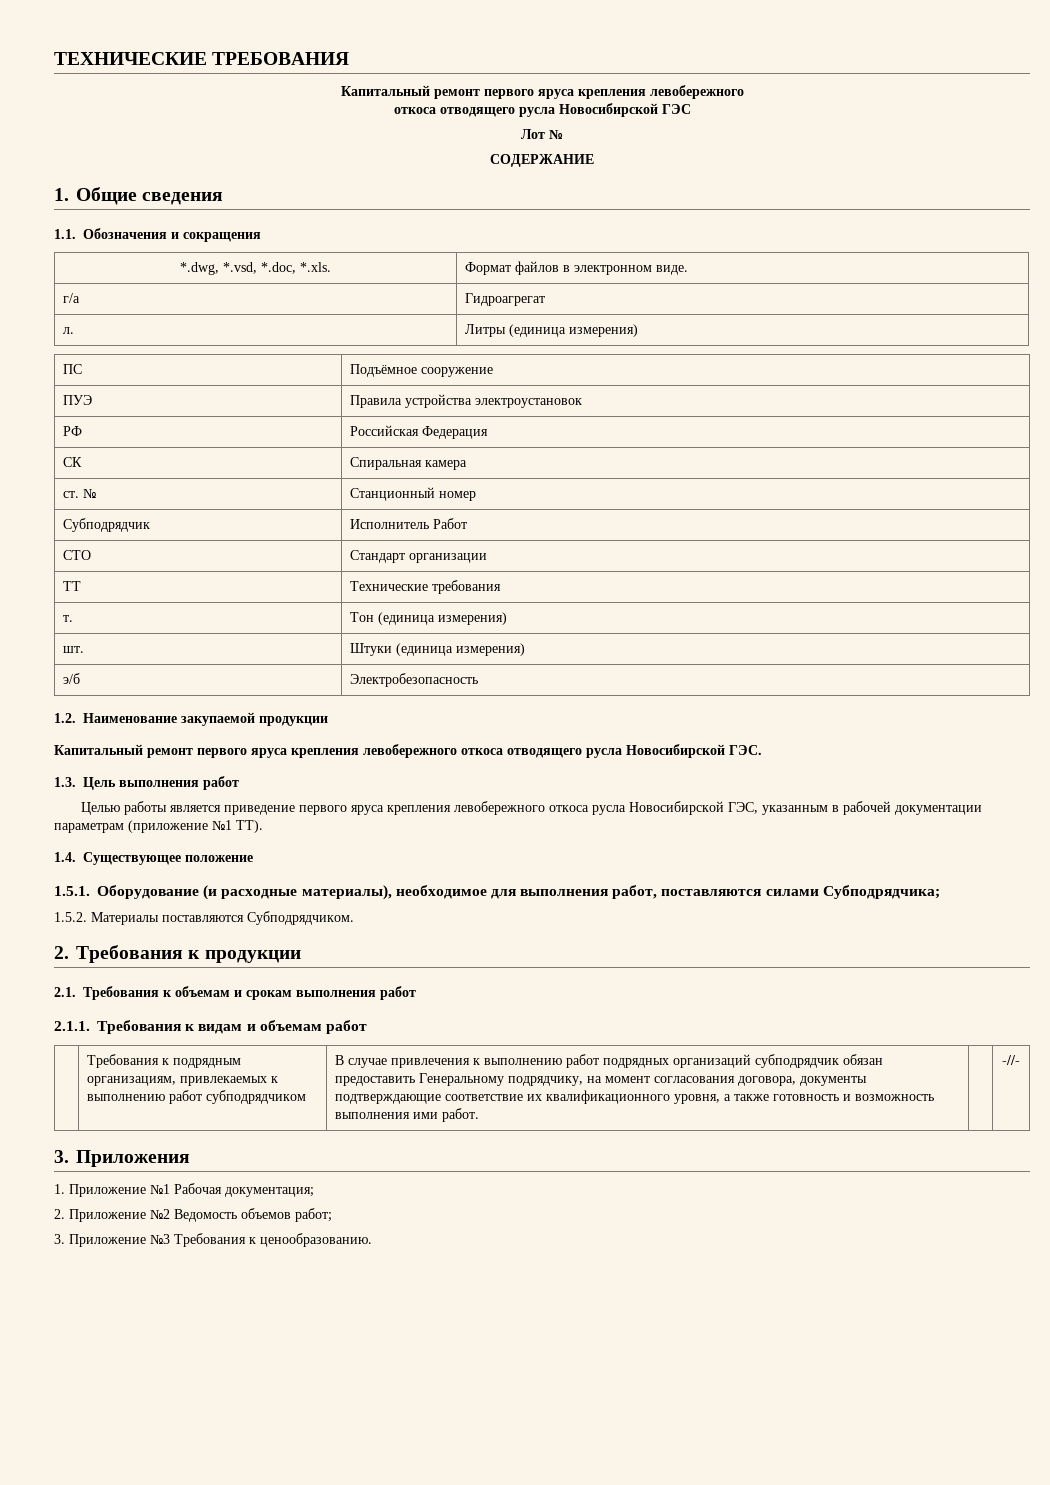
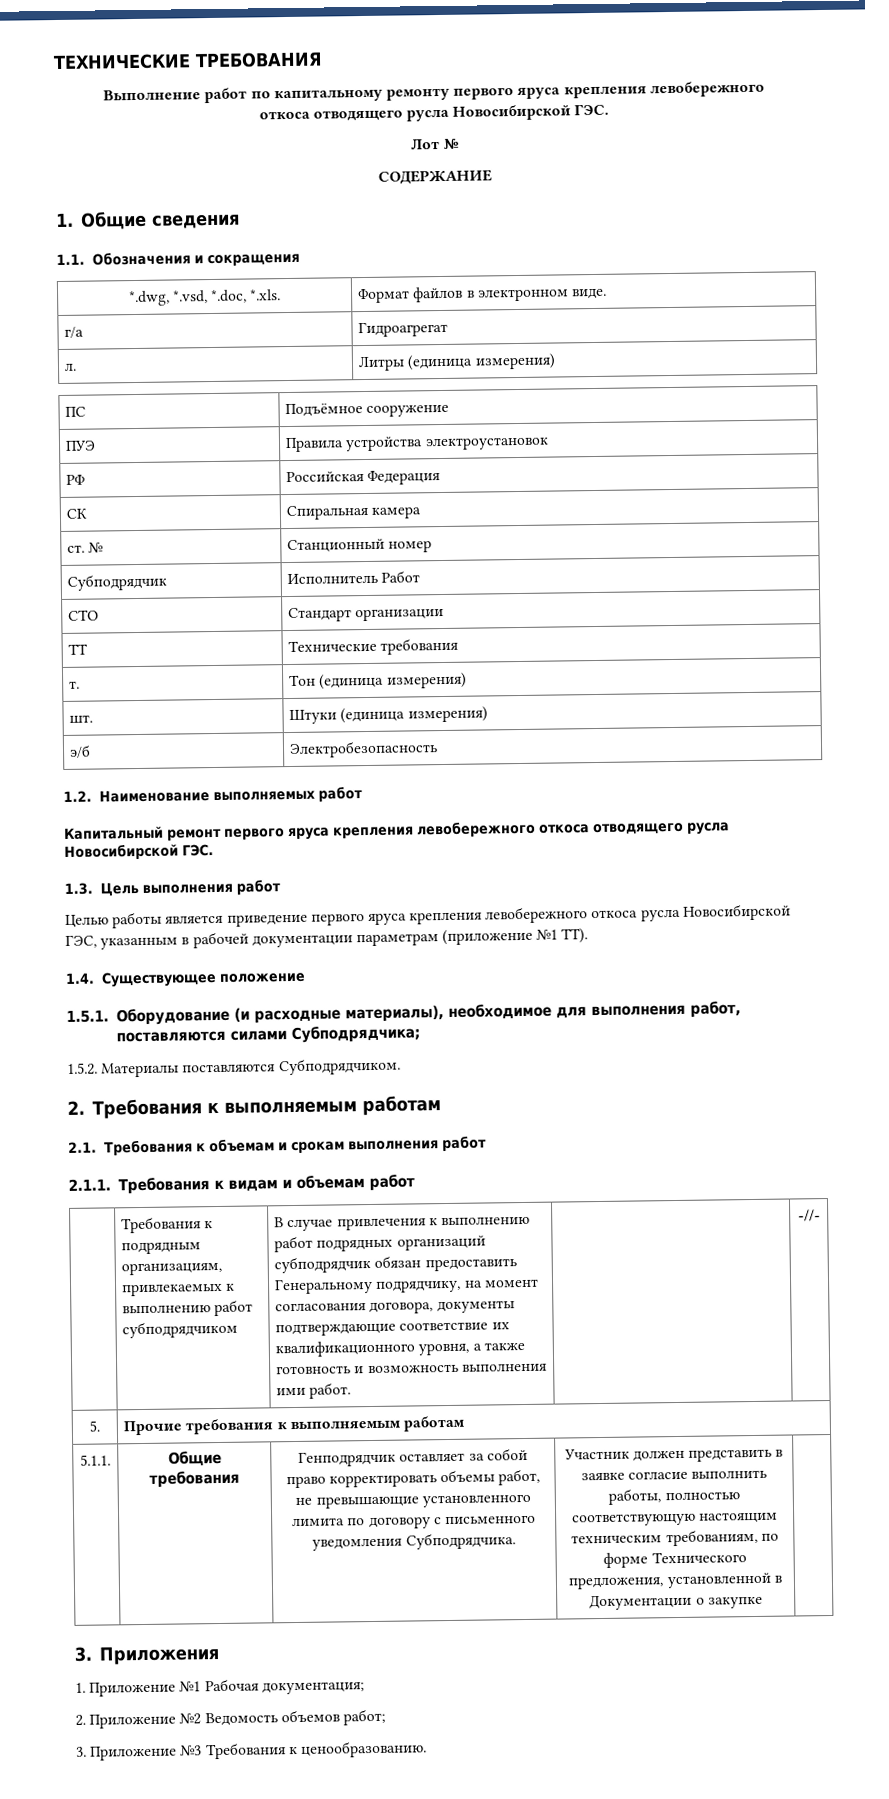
  ТЕХНИЧЕСКИЕ ТРЕБОВАНИЯ
- Капитальный ремонт первого яруса крепления левобережного
- откоса отводящего русла Новосибирской ГЭС
+ Выполнение работ по капитальному ремонту первого яруса крепления левобережного
+ откоса отводящего русла Новосибирской ГЭС.
- 1.2. Наименование закупаемой продукции
+ 1.2. Наименование выполняемых работ
- 2. Требования к продукции
+ 2. Требования к выполняемым работам
+ 5. | Прочие требования к выполняемым работам
+ 5.1.1. | Общие требования | Генподрядчик оставляет за собой право корректировать объемы работ, не превышающие установленного лимита по договору с письменного уведомления Субподрядчика. | Участник должен представить в заявке согласие выполнить работы, полностью соответствующую настоящим техническим требованиям, по форме Технического предложения, установленной в Документации о закупке

